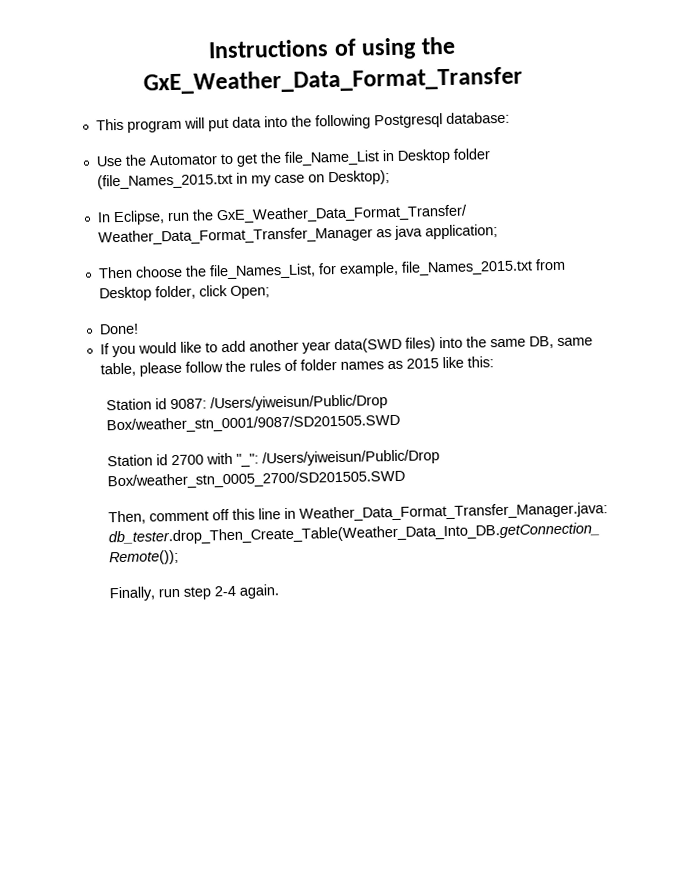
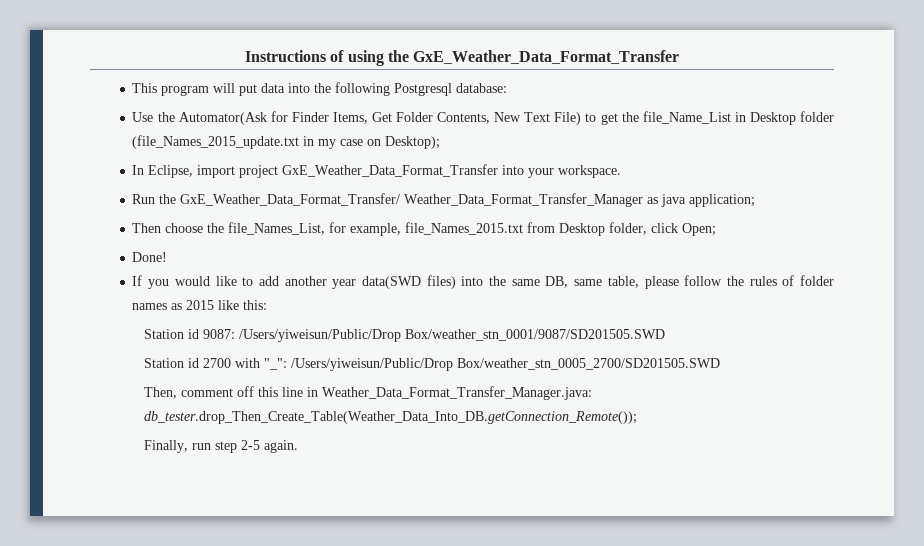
- Use the Automator to get the file_Name_List in Desktop folder (file_Names_2015.txt in my case on Desktop);
+ Use the Automator(Ask for Finder Items, Get Folder Contents, New Text File) to get the file_Name_List in Desktop folder (file_Names_2015_update.txt in my case on Desktop);
- In Eclipse, run the GxE_Weather_Data_Format_Transfer/ Weather_Data_Format_Transfer_Manager as java application;
+ In Eclipse, import project GxE_Weather_Data_Format_Transfer into your workspace.
+ Run the GxE_Weather_Data_Format_Transfer/ Weather_Data_Format_Transfer_Manager as java application;
- Finally, run step 2-4 again.
+ Finally, run step 2-5 again.

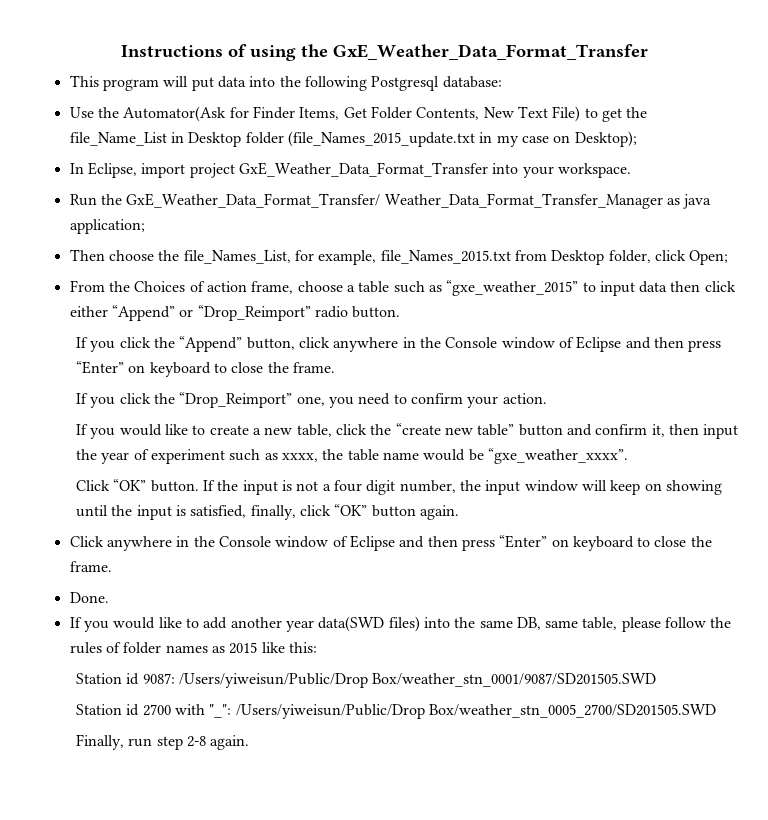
- Done!
+ From the Choices of action frame, choose a table such as “gxe_weather_2015” to input data then click either “Append” or “Drop_Reimport” radio button.
+ If you click the “Append” button, click anywhere in the Console window of Eclipse and then press “Enter” on keyboard to close the frame.
+ If you click the “Drop_Reimport” one, you need to confirm your action.
+ If you would like to create a new table, click the “create new table” button and confirm it, then input the year of experiment such as xxxx, the table name would be “gxe_weather_xxxx”.
+ Click “OK” button. If the input is not a four digit number, the input window will keep on showing until the input is satisfied, finally, click “OK” button again.
+ Click anywhere in the Console window of Eclipse and then press “Enter” on keyboard to close the frame.
+ Done.
- Then, comment off this line in Weather_Data_Format_Transfer_Manager.java: db_tester.drop_Then_Create_Table(Weather_Data_Into_DB.getConnection_Remote());
- Finally, run step 2-5 again.
+ Finally, run step 2-8 again.

